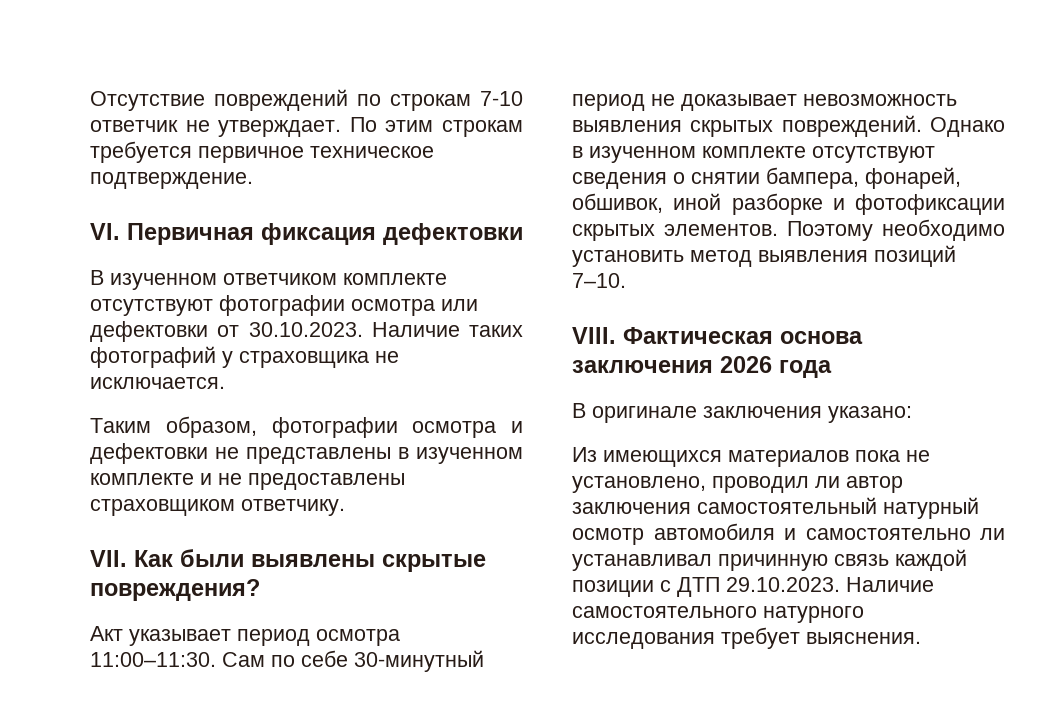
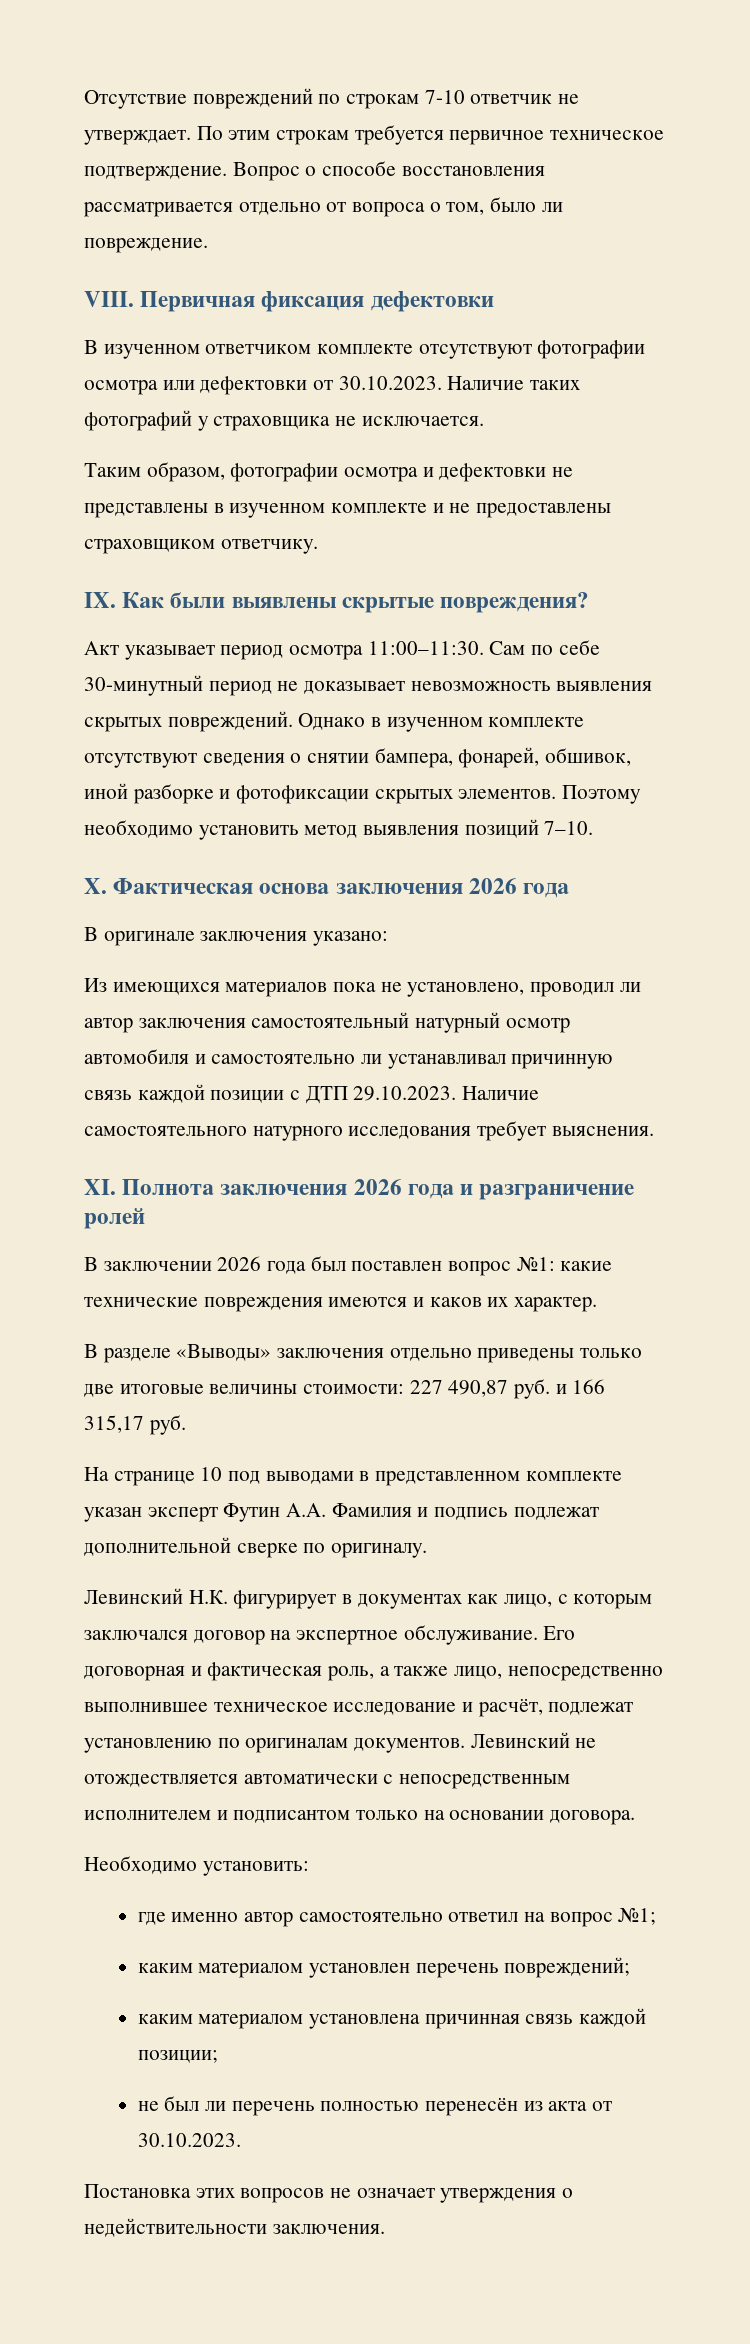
- По этим строкам требуется первичное техническое подтверждение.
- VI. Первичная фиксация дефектовки
+ По этим строкам требуется первичное техническое подтверждение. Вопрос о способе восстановления рассматривается отдельно от вопроса о том, было ли повреждение.
+ VIII. Первичная фиксация дефектовки
- VII. Как были выявлены скрытые повреждения?
+ IX. Как были выявлены скрытые повреждения?
- VIII. Фактическая основа заключения 2026 года
+ X. Фактическая основа заключения 2026 года
+ XI. Полнота заключения 2026 года и разграничение ролей
+ В заключении 2026 года был поставлен вопрос №1: какие технические повреждения имеются и каков их характер.
+ В разделе «Выводы» заключения отдельно приведены только две итоговые величины стоимости: 227 490,87 руб. и 166 315,17 руб.
+ На странице 10 под выводами в представленном комплекте указан эксперт Футин А.А. Фамилия и подпись подлежат дополнительной сверке по оригиналу.
+ Левинский Н.К. фигурирует в документах как лицо, с которым заключался договор на экспертное обслуживание. Его договорная и фактическая роль, а также лицо, непосредственно выполнившее техническое исследование и расчёт, подлежат установлению по оригиналам документов. Левинский не отождествляется автоматически с непосредственным исполнителем и подписантом только на основании договора.
+ Необходимо установить:
+ где именно автор самостоятельно ответил на вопрос №1;
+ каким материалом установлен перечень повреждений;
+ каким материалом установлена причинная связь каждой позиции;
+ не был ли перечень полностью перенесён из акта от 30.10.2023.
+ Постановка этих вопросов не означает утверждения о недействительности заключения.

